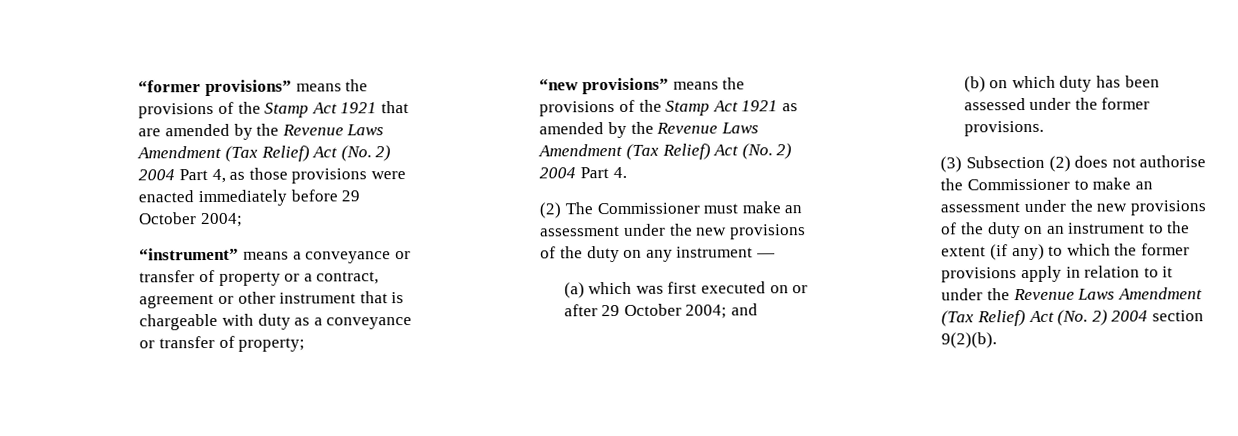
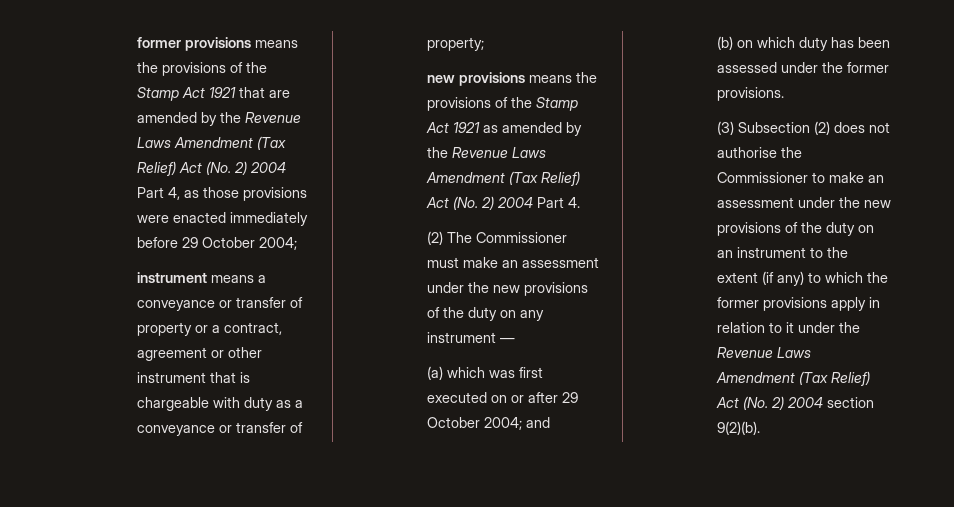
- “former provisions” means the provisions of the Stamp Act 1921 that are amended by the Revenue Laws Amendment (Tax Relief) Act (No. 2) 2004 Part 4, as those provisions were enacted immediately before 29 October 2004;
+ former provisions means the provisions of the Stamp Act 1921 that are amended by the Revenue Laws Amendment (Tax Relief) Act (No. 2) 2004 Part 4, as those provisions were enacted immediately before 29 October 2004;
- “instrument” means a conveyance or transfer of property or a contract, agreement or other instrument that is chargeable with duty as a conveyance or transfer of property;
+ instrument means a conveyance or transfer of property or a contract, agreement or other instrument that is chargeable with duty as a conveyance or transfer of property;
- “new provisions” means the provisions of the Stamp Act 1921 as amended by the Revenue Laws Amendment (Tax Relief) Act (No. 2) 2004 Part 4.
+ new provisions means the provisions of the Stamp Act 1921 as amended by the Revenue Laws Amendment (Tax Relief) Act (No. 2) 2004 Part 4.

